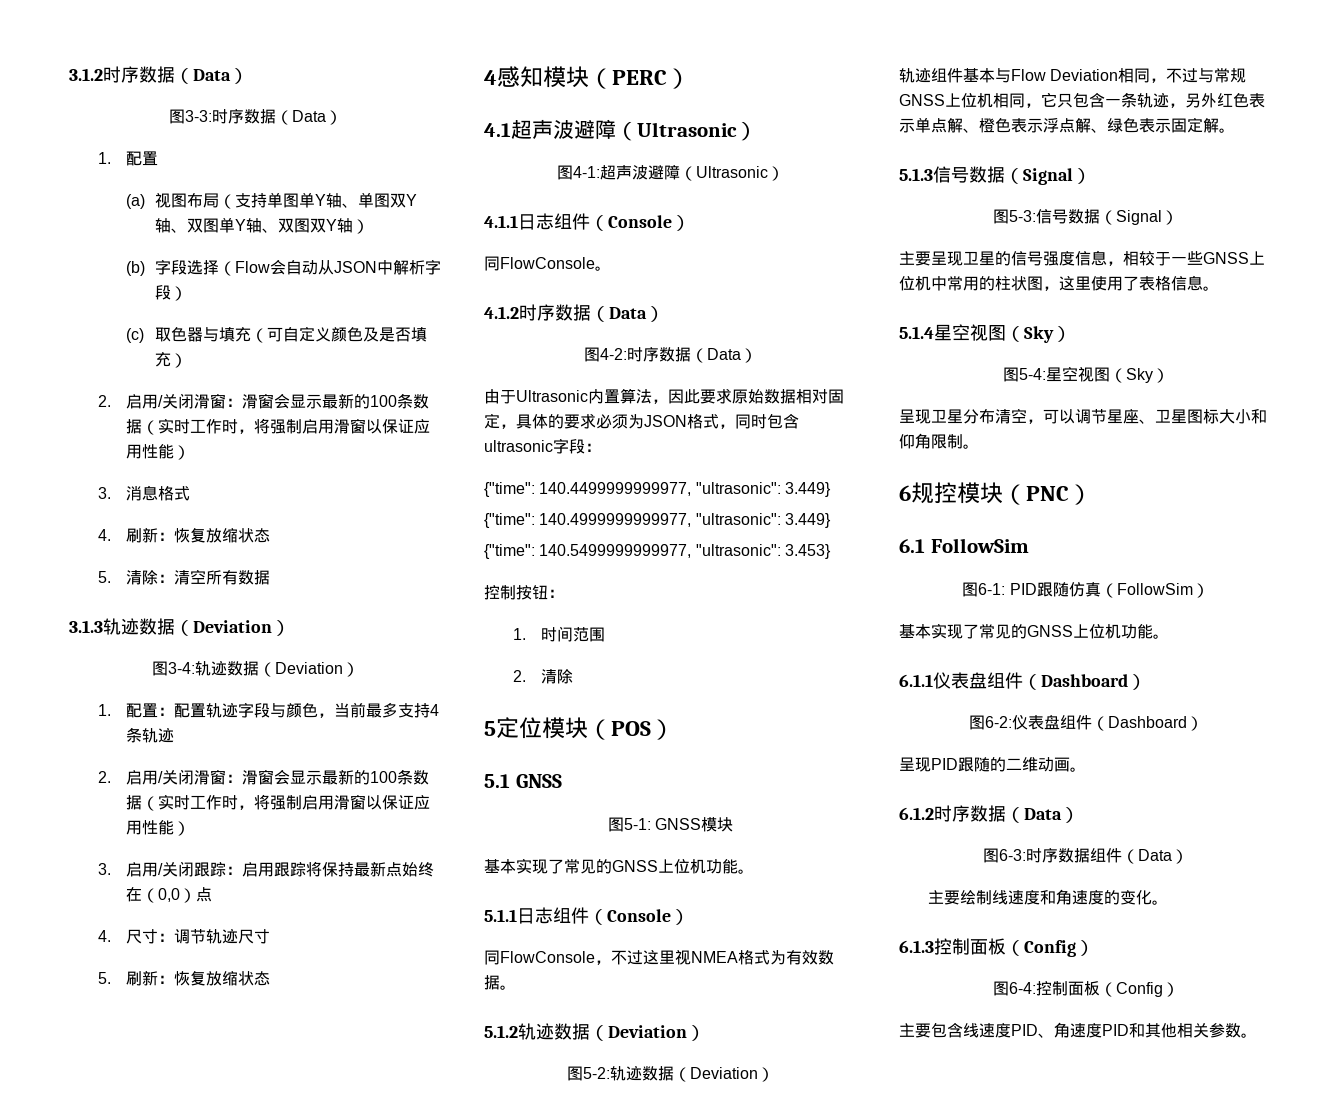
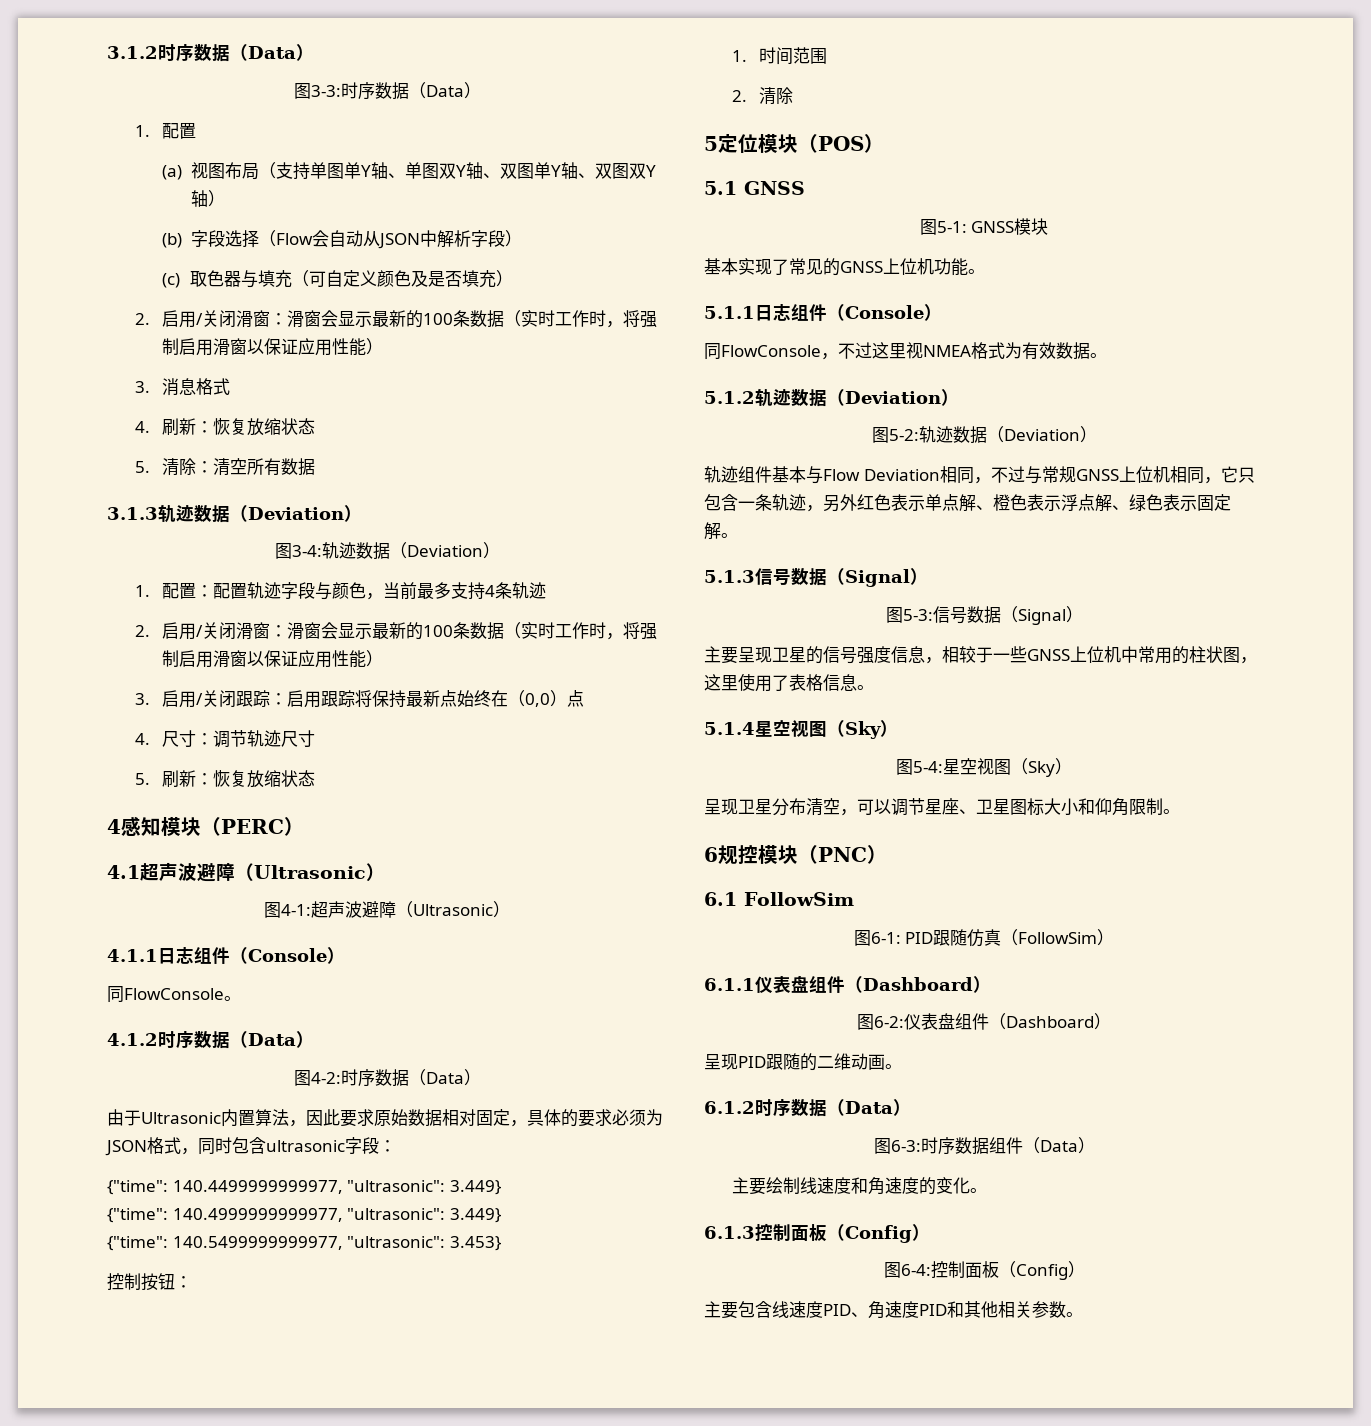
  图6-1: PID跟随仿真（FollowSim）
- 基本实现了常见的GNSS上位机功能。

